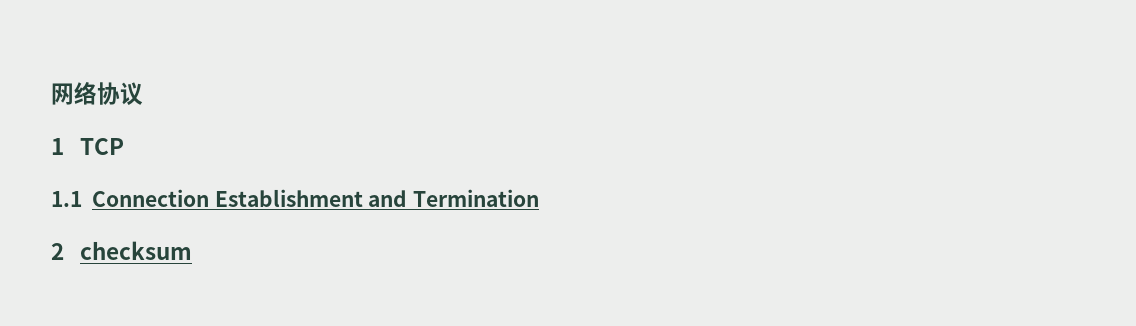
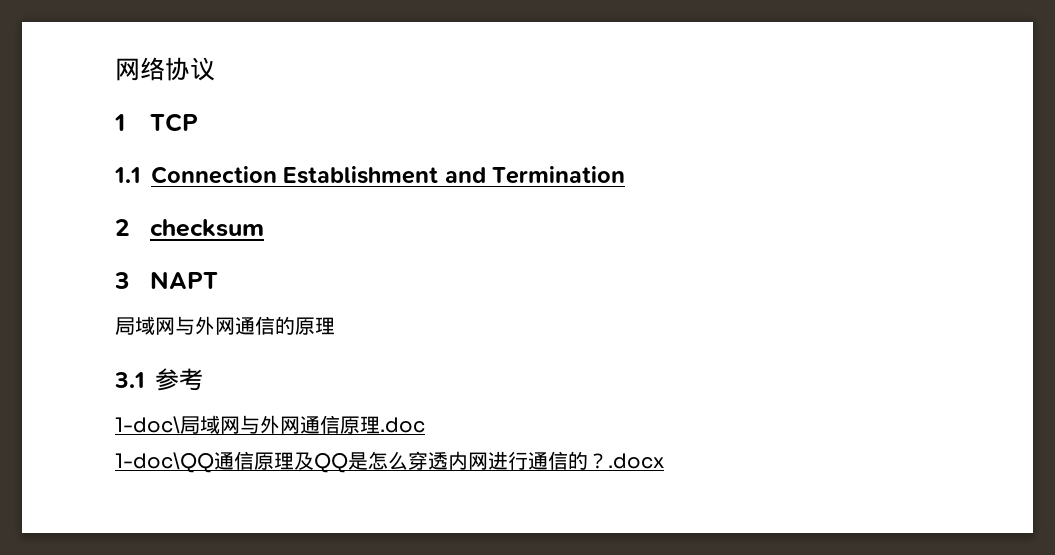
+ 3 NAPT
+ 局域网与外网通信的原理
+ 3.1参考
+ 1-doc\局域网与外网通信原理.doc
+ 1-doc\QQ通信原理及QQ是怎么穿透内网进行通信的？.docx

